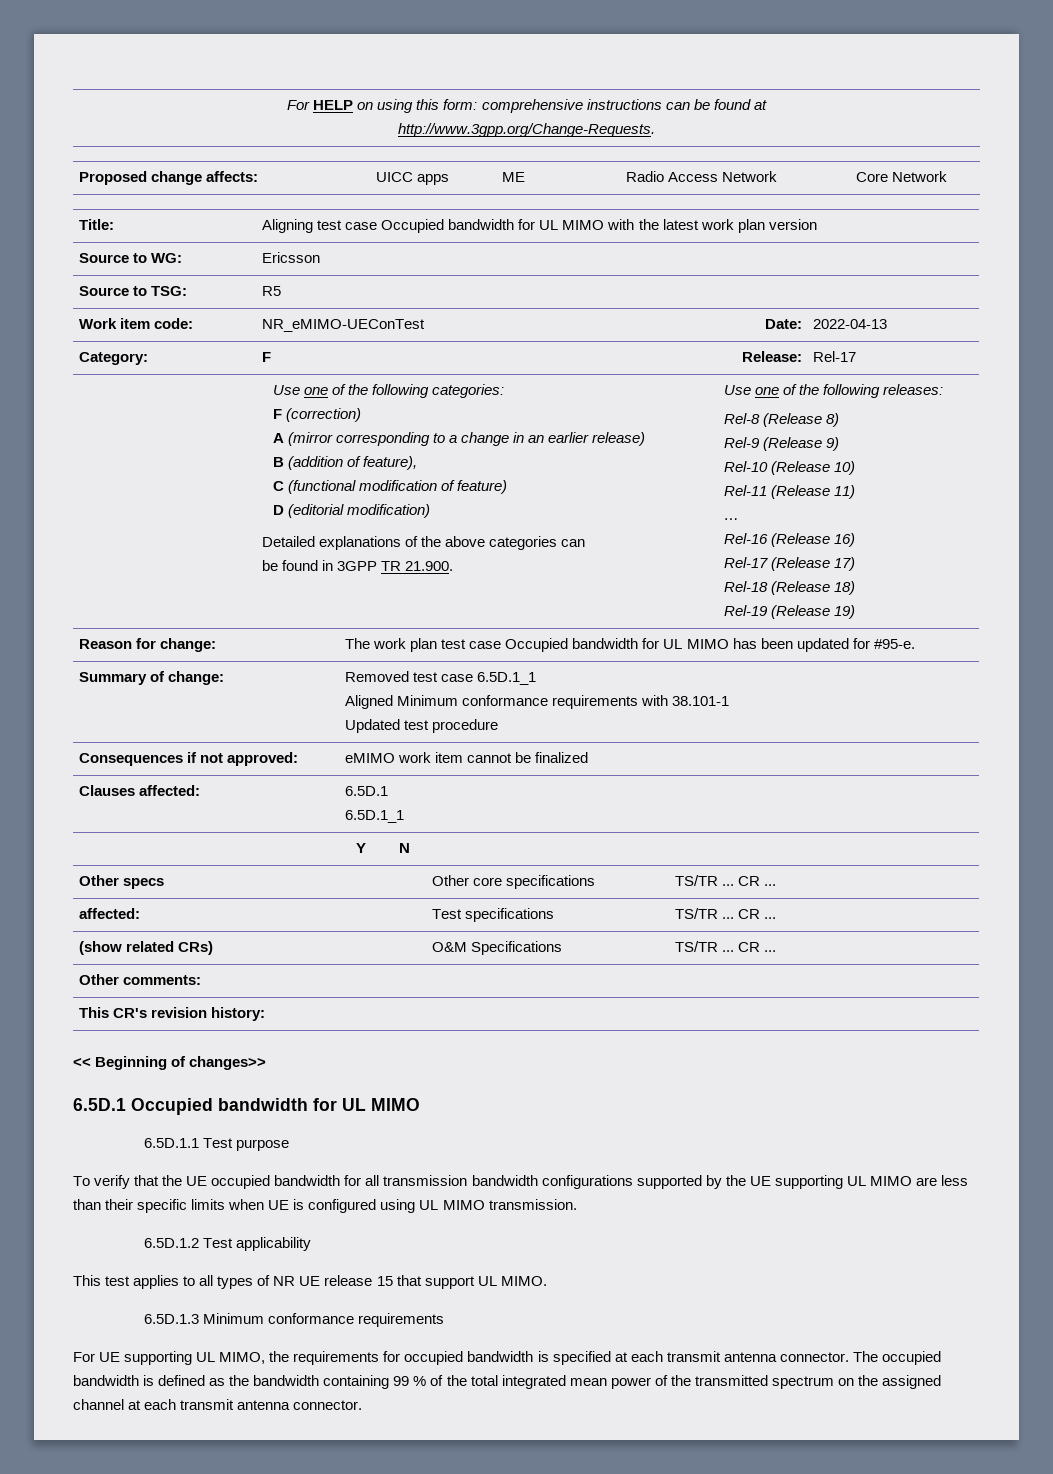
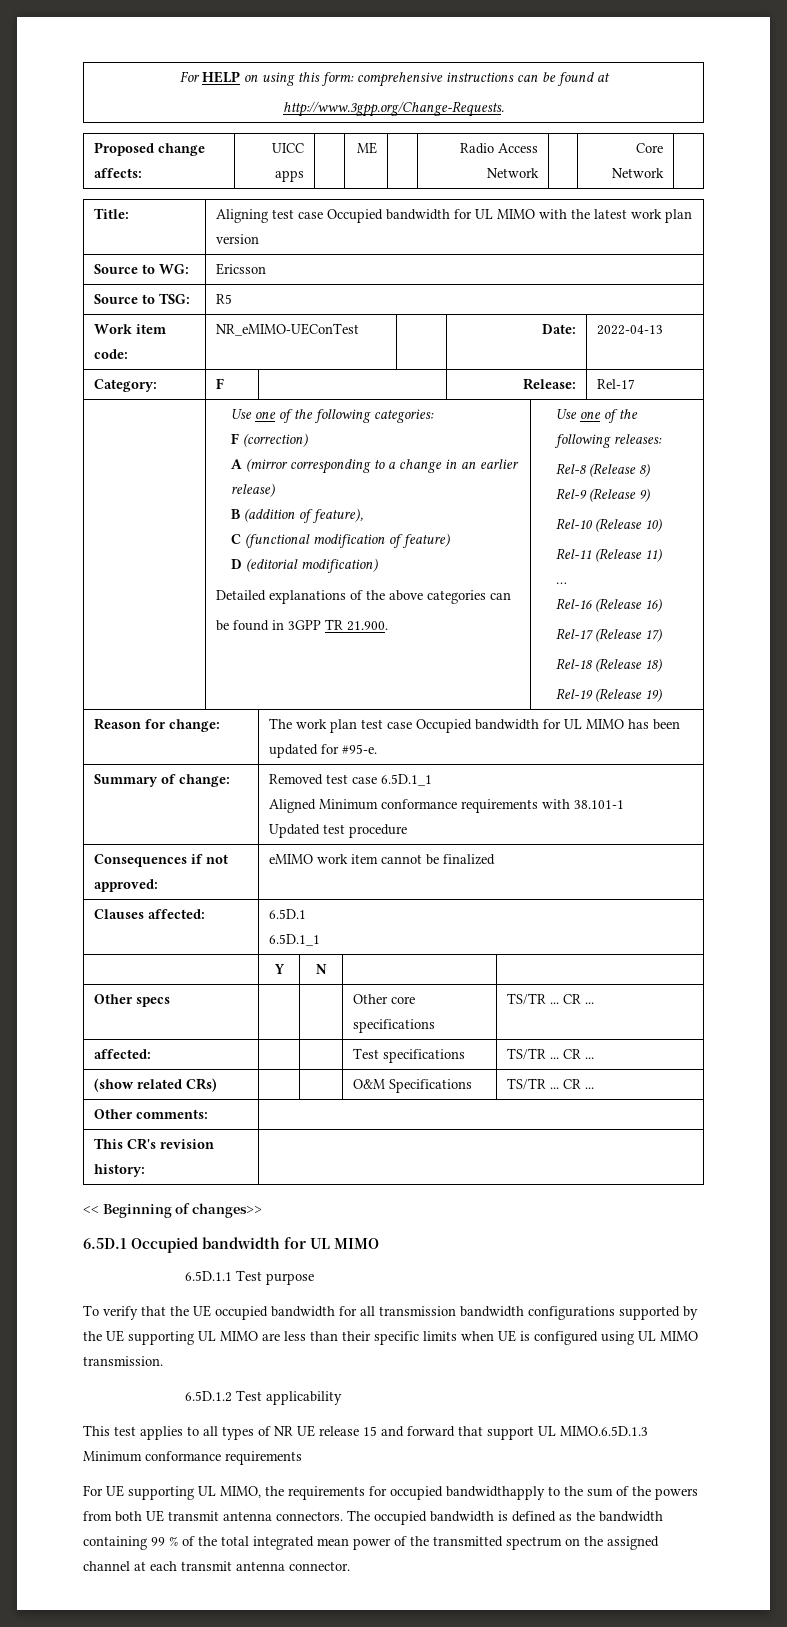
- This test applies to all types of NR UE release 15 that support UL MIMO.
- 6.5D.1.3 Minimum conformance requirements
+ This test applies to all types of NR UE release 15 and forward that support UL MIMO.6.5D.1.3 Minimum conformance requirements
- For UE supporting UL MIMO, the requirements for occupied bandwidth is specified at each transmit antenna connector.
+ For UE supporting UL MIMO, the requirements for occupied bandwidthapply to the sum of the powers from both UE transmit antenna connectors.

